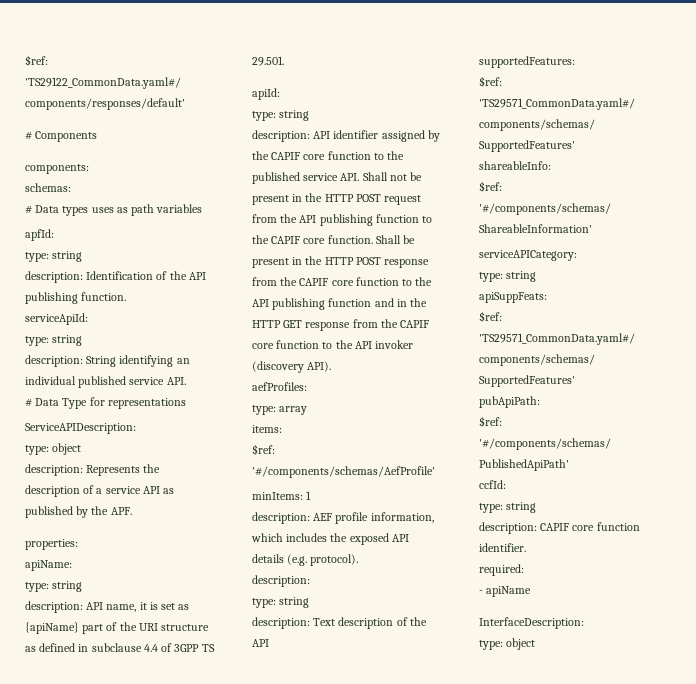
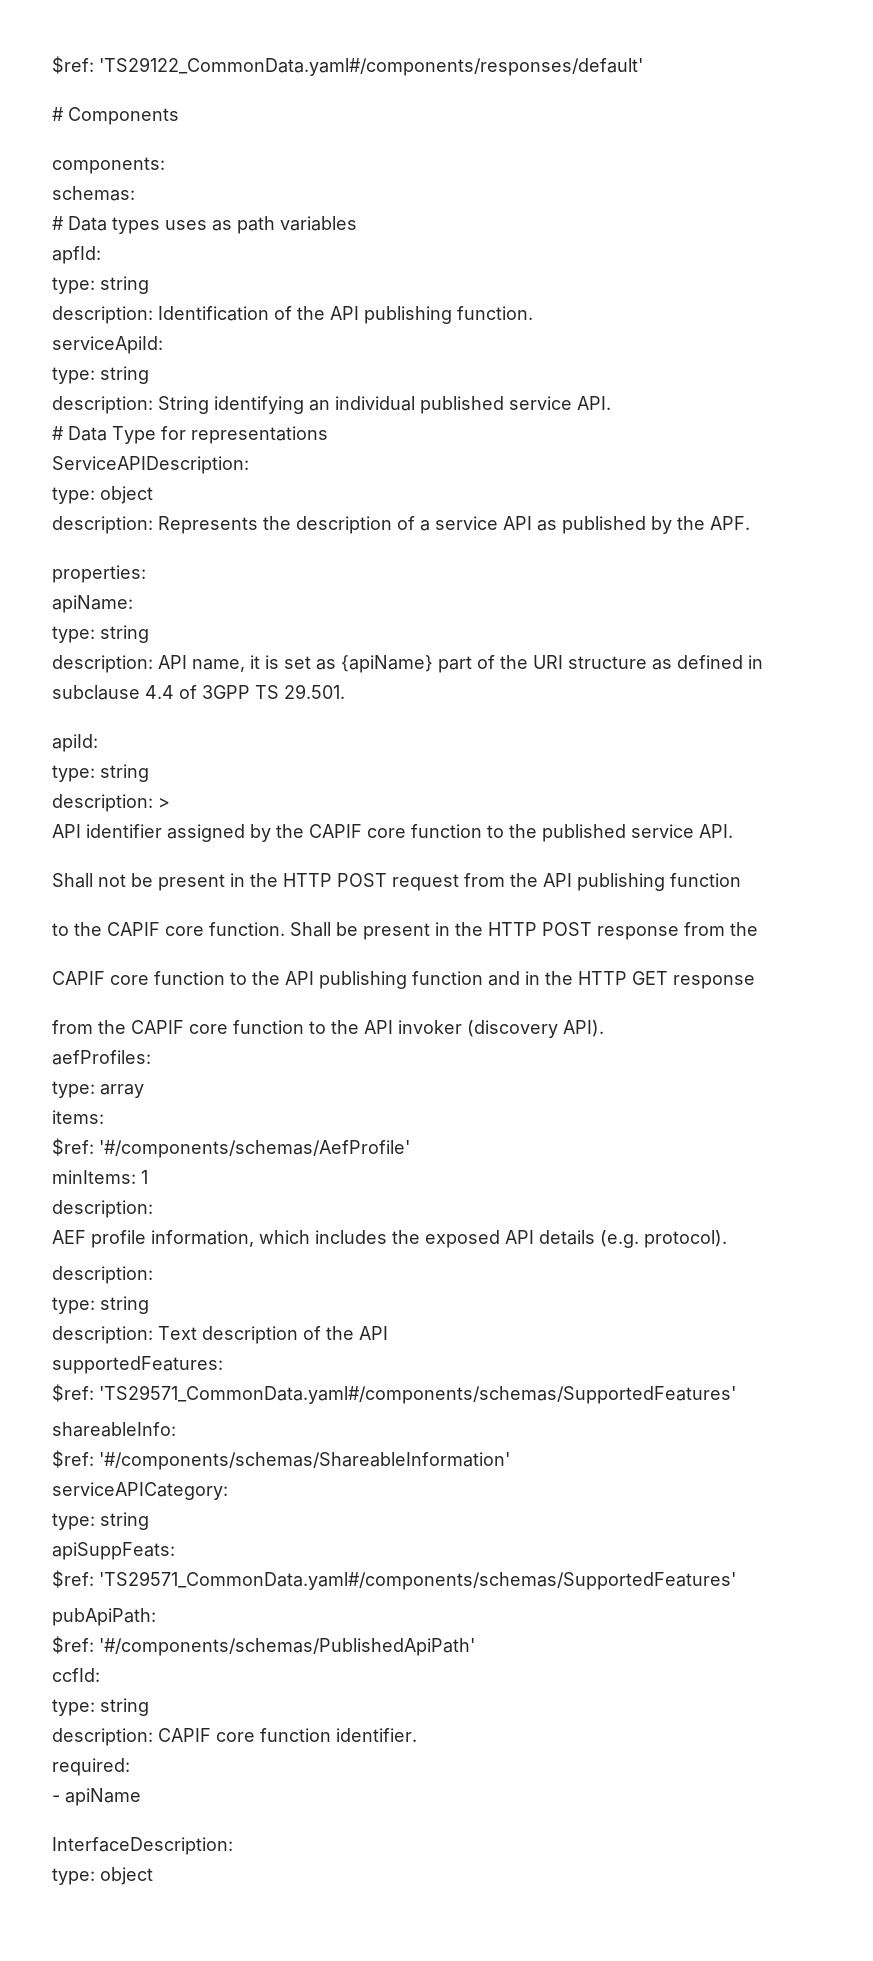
- description: API identifier assigned by the CAPIF core function to the published service API. Shall not be present in the HTTP POST request from the API publishing function to the CAPIF core function.
+ description: >
+ API identifier assigned by the CAPIF core function to the published service API.
+ Shall not be present in the HTTP POST request from the API publishing function
+ to the CAPIF core function.
- Shall be present in the HTTP POST response from the CAPIF core function to the API publishing function and in the HTTP GET response from the CAPIF core function to the API invoker (discovery API).
+ Shall be present in the HTTP POST response from the
+ CAPIF core function to the API publishing function and in the HTTP GET response
+ from the CAPIF core function to the API invoker (discovery API).
  minItems: 1
- description: AEF profile information, which includes the exposed API details (e.g. protocol).
+ description:
+ AEF profile information, which includes the exposed API details (e.g. protocol).

